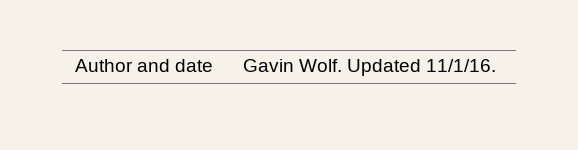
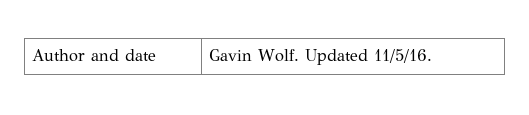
- Author and date | Gavin Wolf. Updated 11/1/16.
+ Author and date | Gavin Wolf. Updated 11/5/16.

